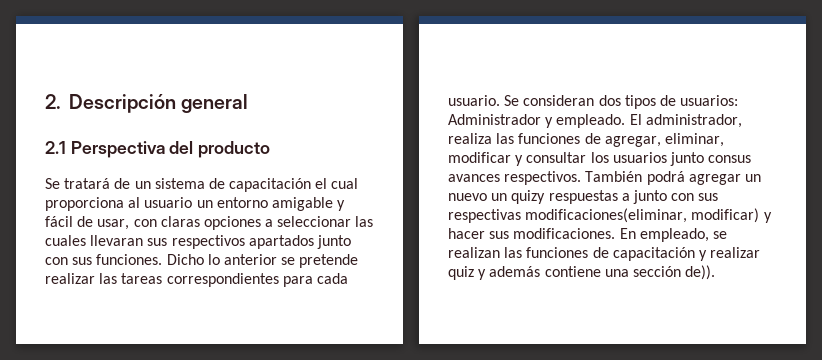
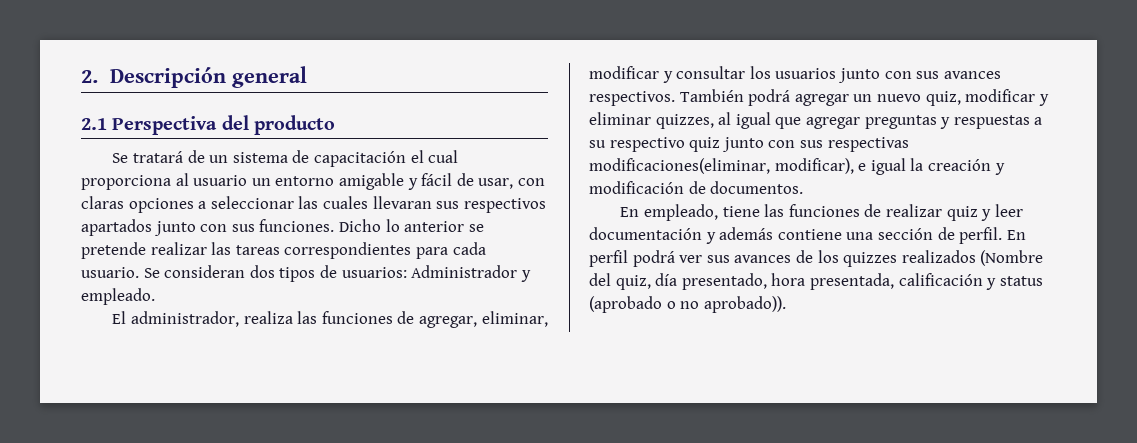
- Se consideran dos tipos de usuarios: Administrador y empleado. El administrador, realiza las funciones de agregar, eliminar, modificar y consultar los usuarios junto consus avances respectivos.
+ Se consideran dos tipos de usuarios: Administrador y empleado.
+ El administrador, realiza las funciones de agregar, eliminar, modificar y consultar los usuarios junto con sus avances respectivos.
- También podrá agregar un nuevo un quizy respuestas a junto con sus respectivas modificaciones(eliminar, modificar) y hacer sus modificaciones. En empleado, se realizan las funciones de capacitación y realizar quiz y además contiene una sección de)).
+ También podrá agregar un nuevo quiz, modificar y eliminar quizzes, al igual que agregar preguntas y respuestas a su respectivo quiz junto con sus respectivas modificaciones(eliminar, modificar), e igual la creación y modificación de documentos.
+ En empleado, tiene las funciones de realizar quiz y leer documentación y además contiene una sección de perfil. En perfil podrá ver sus avances de los quizzes realizados (Nombre del quiz, día presentado, hora presentada, calificación y status (aprobado o no aprobado)).

